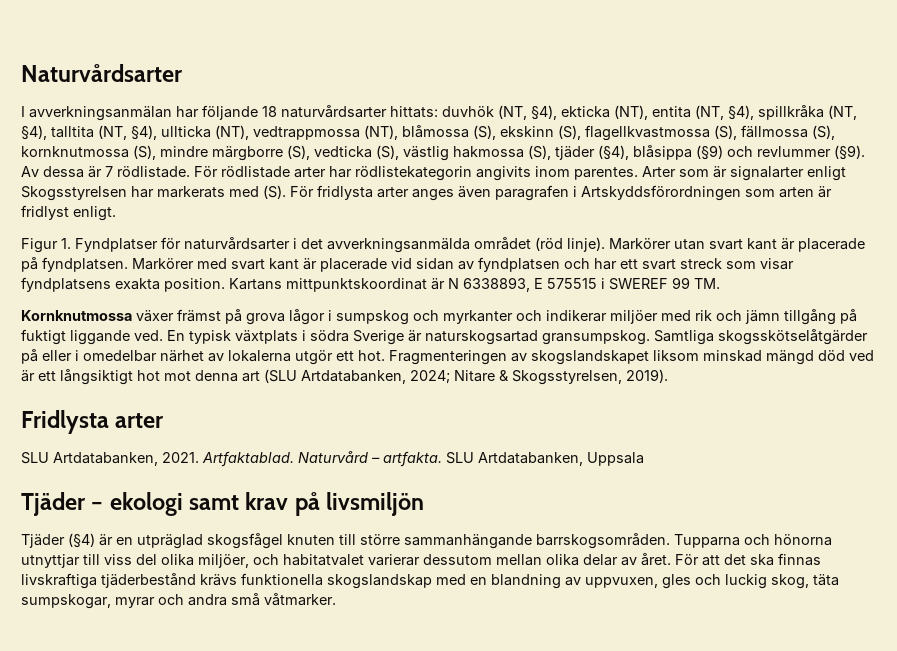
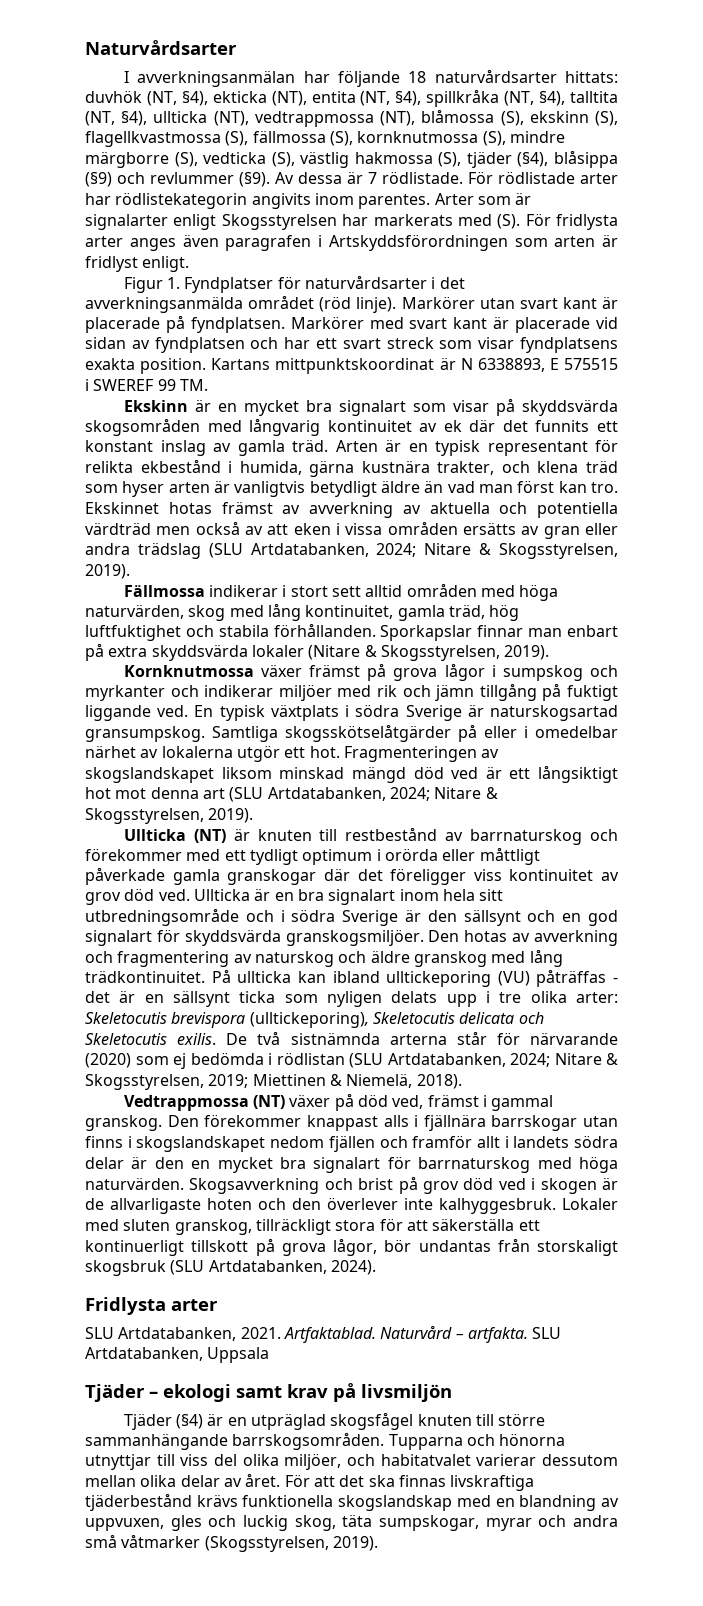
+ Ekskinn är en mycket bra signalart som visar på skyddsvärda skogsområden med långvarig kontinuitet av ek där det funnits ett konstant inslag av gamla träd. Arten är en typisk representant för relikta ekbestånd i humida, gärna kustnära trakter, och klena träd som hyser arten är vanligtvis betydligt äldre än vad man först kan tro. Ekskinnet hotas främst av avverkning av aktuella och potentiella värdträd men också av att eken i vissa områden ersätts av gran eller andra trädslag (SLU Artdatabanken, 2024; Nitare & Skogsstyrelsen, 2019).
+ Fällmossa indikerar i stort sett alltid områden med höga naturvärden, skog med lång kontinuitet, gamla träd, hög luftfuktighet och stabila förhållanden. Sporkapslar finnar man enbart på extra skyddsvärda lokaler (Nitare & Skogsstyrelsen, 2019).
+ Ullticka (NT) är knuten till restbestånd av barrnaturskog och förekommer med ett tydligt optimum i orörda eller måttligt påverkade gamla granskogar där det föreligger viss kontinuitet av grov död ved. Ullticka är en bra signalart inom hela sitt utbredningsområde och i södra Sverige är den sällsynt och en god signalart för skyddsvärda granskogsmiljöer. Den hotas av avverkning och fragmentering av naturskog och äldre granskog med lång trädkontinuitet. På ullticka kan ibland ulltickeporing (VU) påträffas - det är en sällsynt ticka som nyligen delats upp i tre olika arter: Skeletocutis brevispora (ulltickeporing), Skeletocutis delicata och Skeletocutis exilis. De två sistnämnda arterna står för närvarande (2020) som ej bedömda i rödlistan (SLU Artdatabanken, 2024; Nitare & Skogsstyrelsen, 2019; Miettinen & Niemelä, 2018).
+ Vedtrappmossa (NT) växer på död ved, främst i gammal granskog. Den förekommer knappast alls i fjällnära barrskogar utan finns i skogslandskapet nedom fjällen och framför allt i landets södra delar är den en mycket bra signalart för barrnaturskog med höga naturvärden. Skogsavverkning och brist på grov död ved i skogen är de allvarligaste hoten och den överlever inte kalhyggesbruk. Lokaler med sluten granskog, tillräckligt stora för att säkerställa ett kontinuerligt tillskott på grova lågor, bör undantas från storskaligt skogsbruk (SLU Artdatabanken, 2024).
- För att det ska finnas livskraftiga tjäderbestånd krävs funktionella skogslandskap med en blandning av uppvuxen, gles och luckig skog, täta sumpskogar, myrar och andra små våtmarker.
+ För att det ska finnas livskraftiga tjäderbestånd krävs funktionella skogslandskap med en blandning av uppvuxen, gles och luckig skog, täta sumpskogar, myrar och andra små våtmarker (Skogsstyrelsen, 2019).

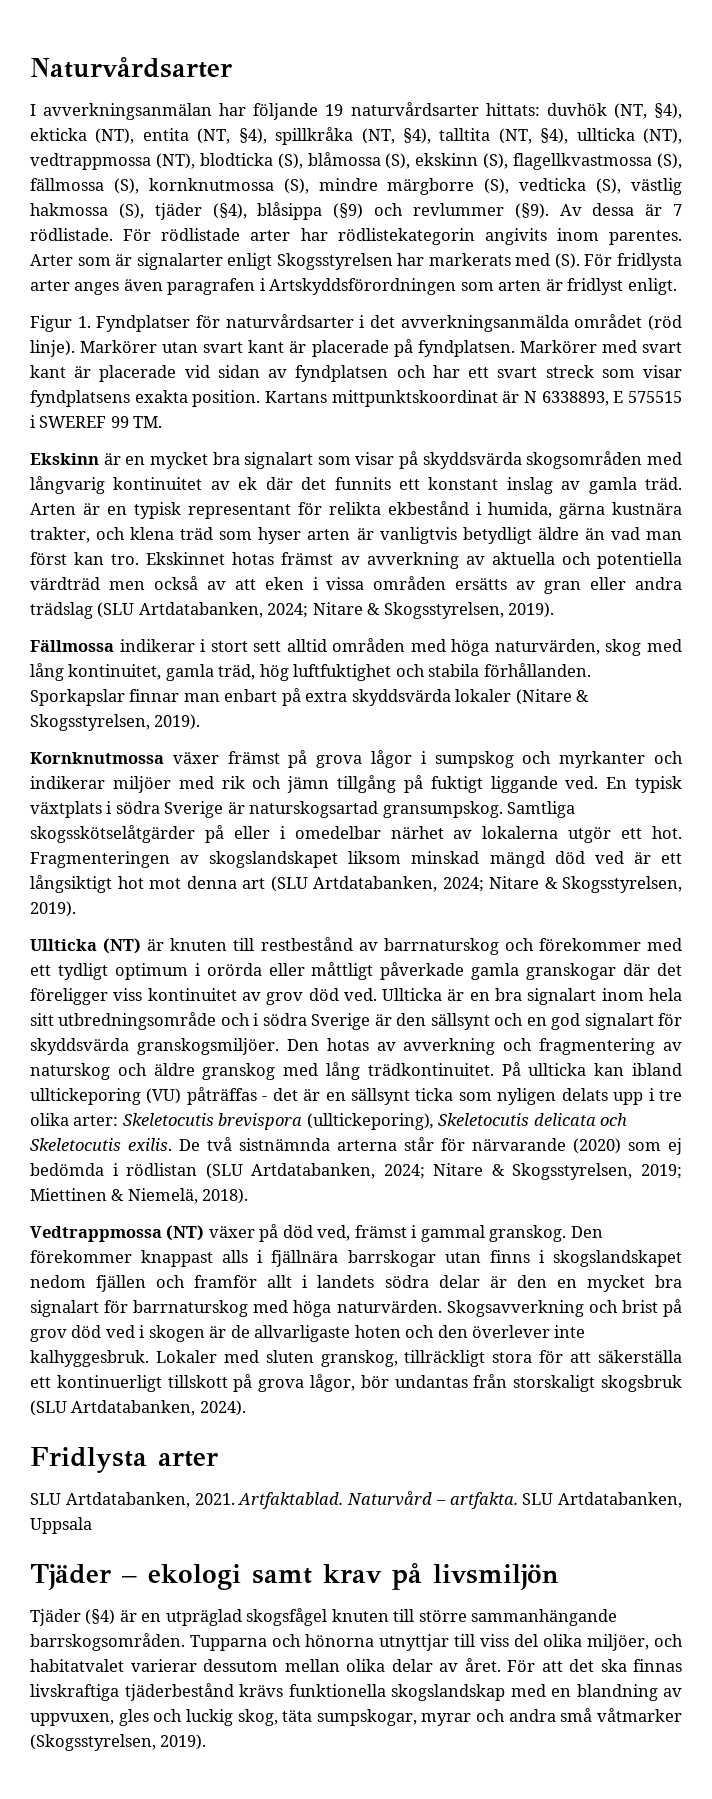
- I avverkningsanmälan har följande 18 naturvårdsarter hittats: duvhök (NT, §4), ekticka (NT), entita (NT, §4), spillkråka (NT, §4), talltita (NT, §4), ullticka (NT), vedtrappmossa (NT), blåmossa (S), ekskinn (S), flagellkvastmossa (S), fällmossa (S), kornknutmossa (S), mindre märgborre (S), vedticka (S), västlig hakmossa (S), tjäder (§4), blåsippa (§9) och revlummer (§9).
+ I avverkningsanmälan har följande 19 naturvårdsarter hittats: duvhök (NT, §4), ekticka (NT), entita (NT, §4), spillkråka (NT, §4), talltita (NT, §4), ullticka (NT), vedtrappmossa (NT), blodticka (S), blåmossa (S), ekskinn (S), flagellkvastmossa (S), fällmossa (S), kornknutmossa (S), mindre märgborre (S), vedticka (S), västlig hakmossa (S), tjäder (§4), blåsippa (§9) och revlummer (§9).

